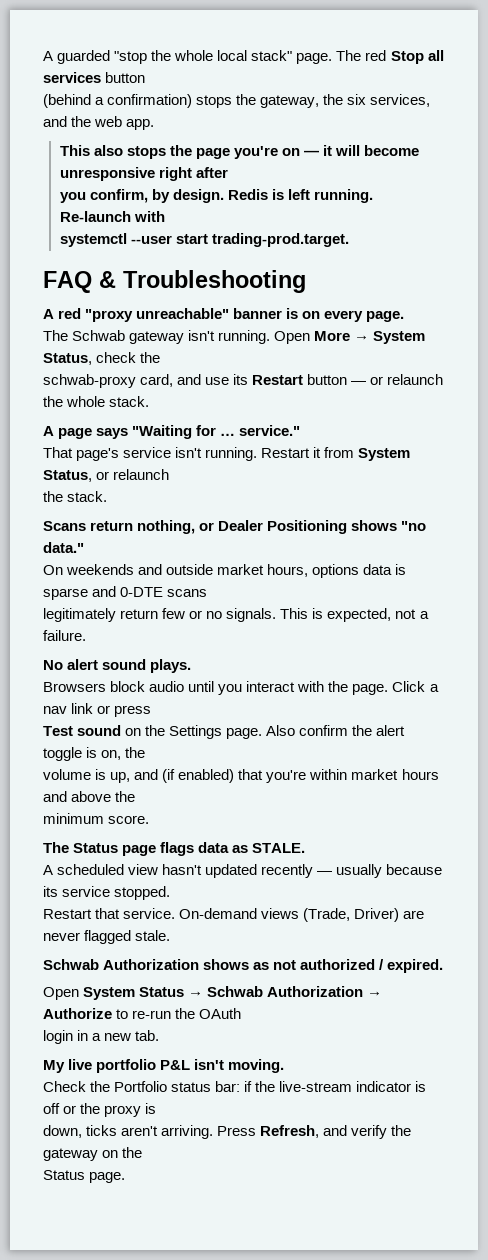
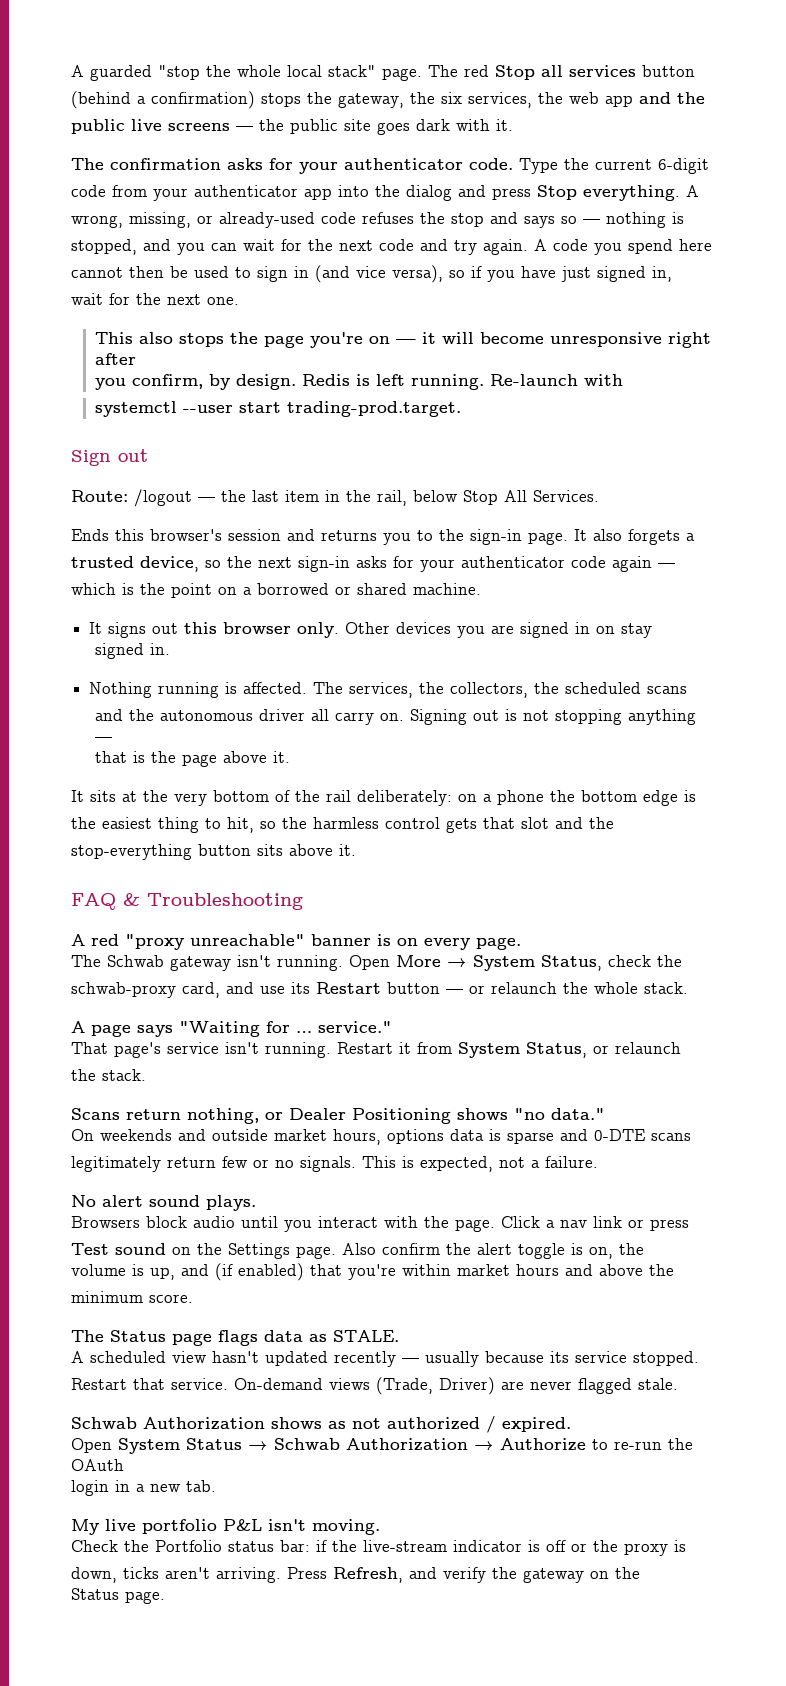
- (behind a confirmation) stops the gateway, the six services, and the web app.
+ (behind a confirmation) stops the gateway, the six services, the web app and the
+ public live screens — the public site goes dark with it.
+ The confirmation asks for your authenticator code. Type the current 6-digit
+ code from your authenticator app into the dialog and press Stop everything. A
+ wrong, missing, or already-used code refuses the stop and says so — nothing is
+ stopped, and you can wait for the next code and try again. A code you spend here
+ cannot then be used to sign in (and vice versa), so if you have just signed in,
+ wait for the next one.
+ Sign out
+ Route: /logout — the last item in the rail, below Stop All Services.
+ Ends this browser's session and returns you to the sign-in page. It also forgets a
+ trusted device, so the next sign-in asks for your authenticator code again —
+ which is the point on a borrowed or shared machine.
+ It signs out this browser only. Other devices you are signed in on stay
+ signed in.
+ Nothing running is affected. The services, the collectors, the scheduled scans
+ and the autonomous driver all carry on. Signing out is not stopping anything —
+ that is the page above it.
+ It sits at the very bottom of the rail deliberately: on a phone the bottom edge is
+ the easiest thing to hit, so the harmless control gets that slot and the
+ stop-everything button sits above it.

